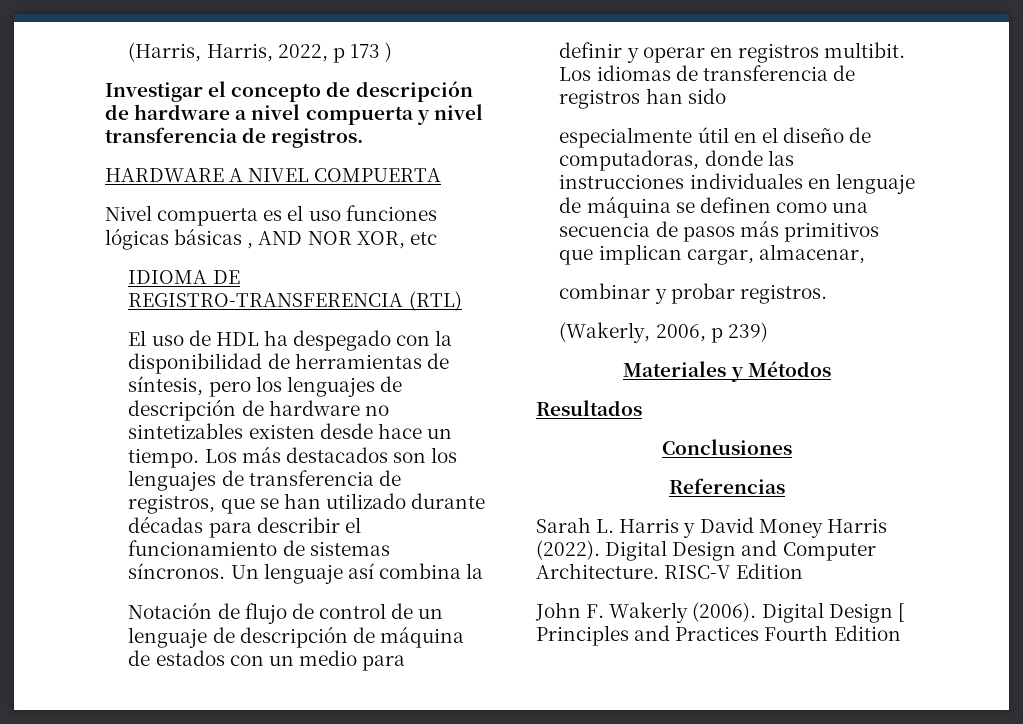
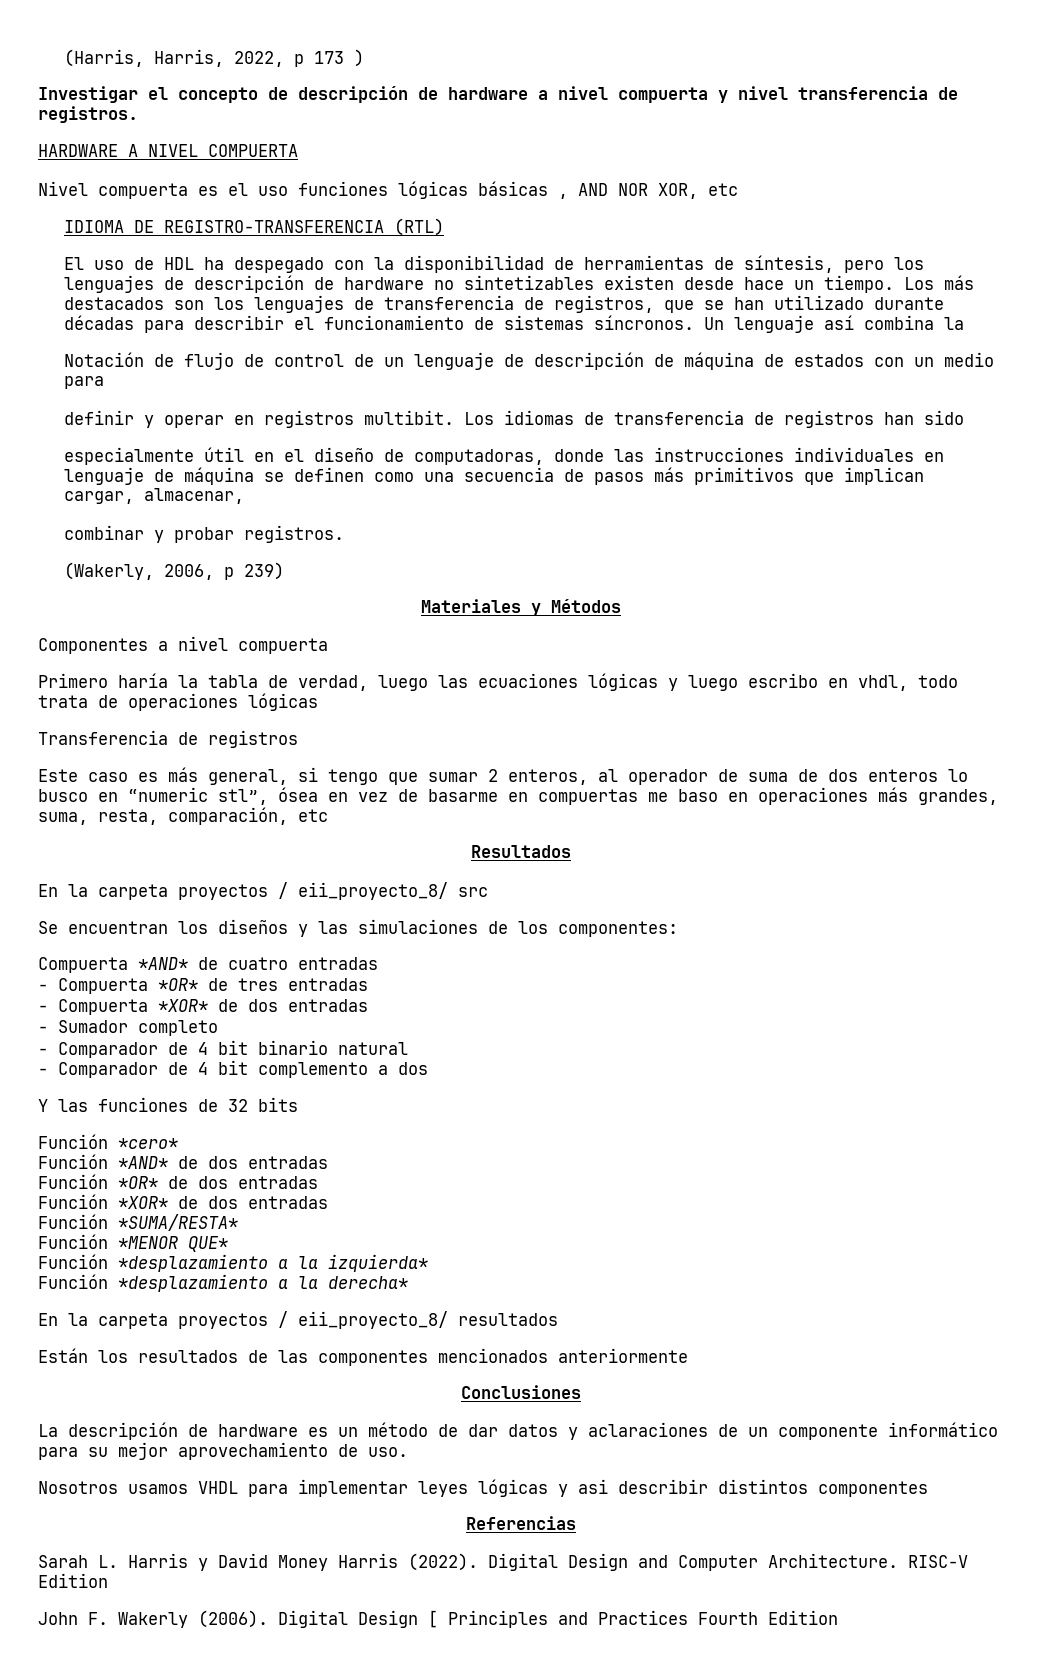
+ Componentes a nivel compuerta
+ Primero haría la tabla de verdad, luego las ecuaciones lógicas y luego escribo en vhdl, todo trata de operaciones lógicas
+ Transferencia de registros
+ Este caso es más general, si tengo que sumar 2 enteros, al operador de suma de dos enteros lo busco en “numeric stl”, ósea en vez de basarme en compuertas me baso en operaciones más grandes, suma, resta, comparación, etc
  Resultados
+ En la carpeta proyectos / eii_proyecto_8/ src
+ Se encuentran los diseños y las simulaciones de los componentes:
+ Compuerta *AND* de cuatro entradas
+ - Compuerta *OR* de tres entradas
+ - Compuerta *XOR* de dos entradas
+ - Sumador completo
+ - Comparador de 4 bit binario natural
+ - Comparador de 4 bit complemento a dos
+ Y las funciones de 32 bits
+ Función *cero*
+ Función *AND* de dos entradas
+ Función *OR* de dos entradas
+ Función *XOR* de dos entradas
+ Función *SUMA/RESTA*
+ Función *MENOR QUE*
+ Función *desplazamiento a la izquierda*
+ Función *desplazamiento a la derecha*
+ En la carpeta proyectos / eii_proyecto_8/ resultados
+ Están los resultados de las componentes mencionados anteriormente
  Conclusiones
+ La descripción de hardware es un método de dar datos y aclaraciones de un componente informático para su mejor aprovechamiento de uso.
+ Nosotros usamos VHDL para implementar leyes lógicas y asi describir distintos componentes

